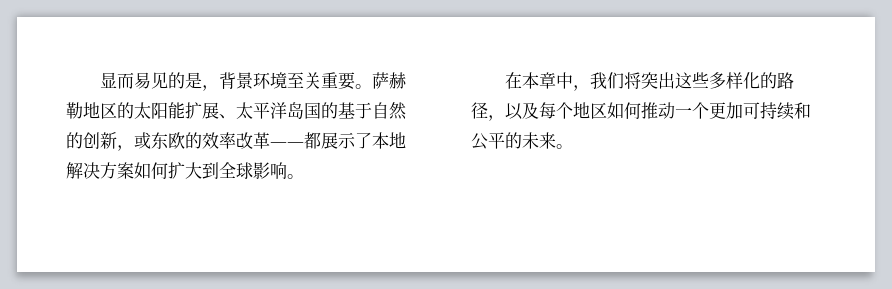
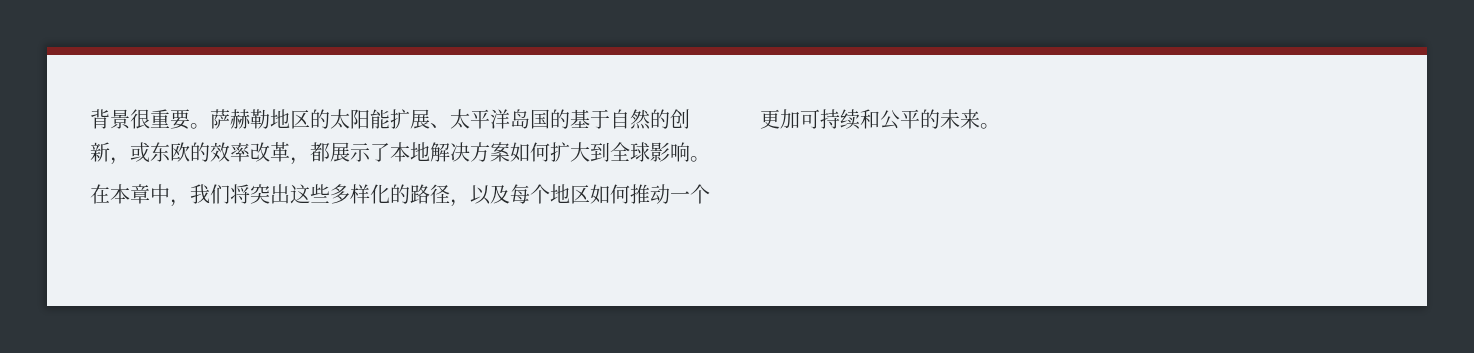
- 显而易见的是，背景环境至关重要。
+ 背景很重要。
- 萨赫勒地区的太阳能扩展、太平洋岛国的基于自然的创新，或东欧的效率改革——都展示了本地解决方案如何扩大到全球影响。
+ 萨赫勒地区的太阳能扩展、太平洋岛国的基于自然的创新，或东欧的效率改革，都展示了本地解决方案如何扩大到全球影响。

